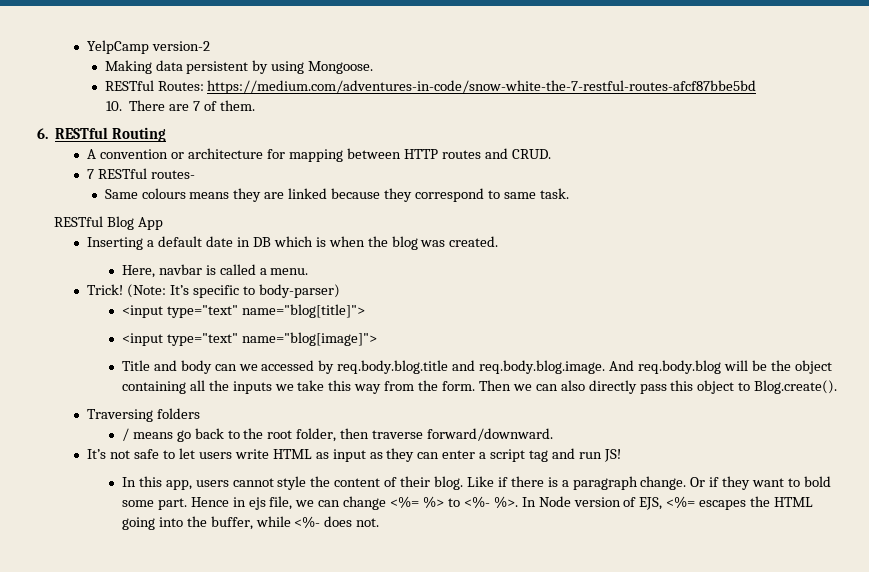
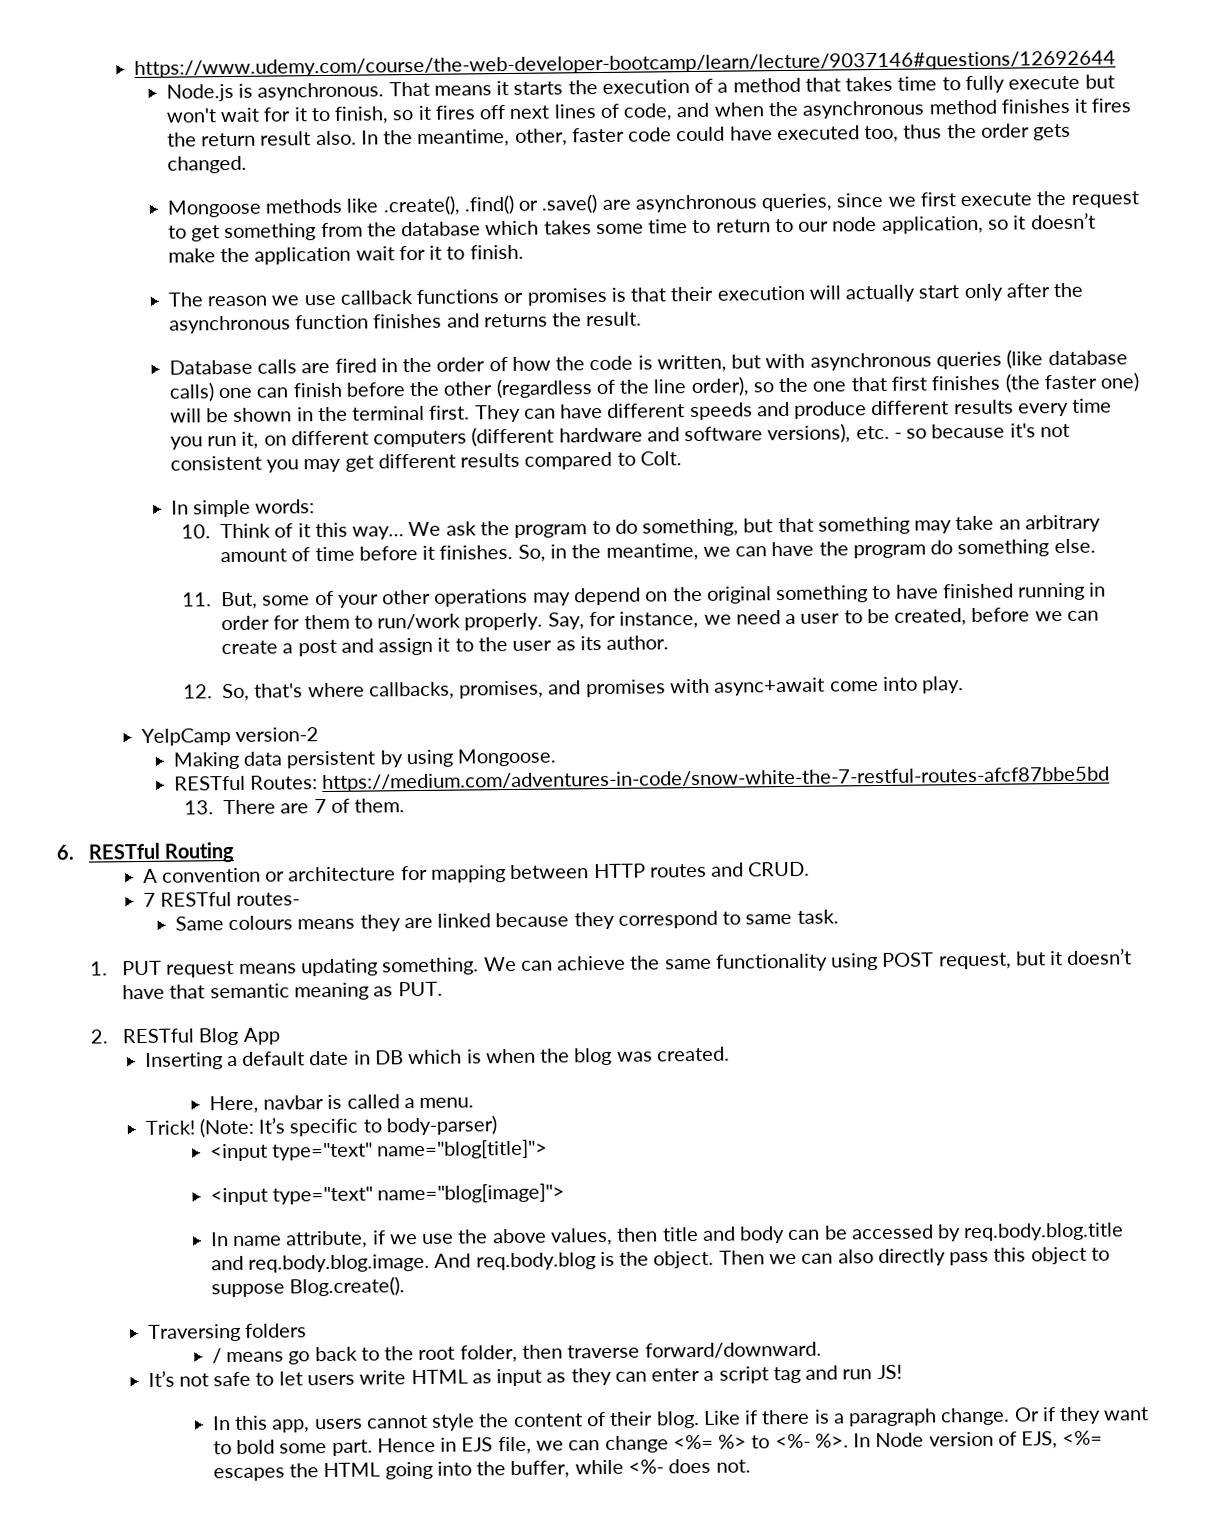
+ https://www.udemy.com/course/the-web-developer-bootcamp/learn/lecture/9037146#questions/12692644
+ Node.js is asynchronous. That means it starts the execution of a method that takes time to fully execute but won't wait for it to finish, so it fires off next lines of code, and when the asynchronous method finishes it fires the return result also. In the meantime, other, faster code could have executed too, thus the order gets changed.
+ Mongoose methods like .create(), .find() or .save() are asynchronous queries, since we first execute the request to get something from the database which takes some time to return to our node application, so it doesn’t make the application wait for it to finish.
+ The reason we use callback functions or promises is that their execution will actually start only after the asynchronous function finishes and returns the result.
+ Database calls are fired in the order of how the code is written, but with asynchronous queries (like database calls) one can finish before the other (regardless of the line order), so the one that first finishes (the faster one) will be shown in the terminal first. They can have different speeds and produce different results every time you run it, on different computers (different hardware and software versions), etc. - so because it's not consistent you may get different results compared to Colt.
+ In simple words:
+ 10. Think of it this way… We ask the program to do something, but that something may take an arbitrary amount of time before it finishes. So, in the meantime, we can have the program do something else.
+ 11. But, some of your other operations may depend on the original something to have finished running in order for them to run/work properly. Say, for instance, we need a user to be created, before we can create a post and assign it to the user as its author.
+ 12. So, that's where callbacks, promises, and promises with async+await come into play.
- 10. There are 7 of them.
+ 13. There are 7 of them.
- RESTful Blog App
+ 1. PUT request means updating something. We can achieve the same functionality using POST request, but it doesn’t have that semantic meaning as PUT.
+ 2. RESTful Blog App
- Title and body can we accessed by req.body.blog.title and req.body.blog.image. And req.body.blog will be the object containing all the inputs we take this way from the form.
+ In name attribute, if we use the above values, then title and body can be accessed by req.body.blog.title and req.body.blog.image. And req.body.blog is the object.
- Then we can also directly pass this object to Blog.create().
+ Then we can also directly pass this object to suppose Blog.create().
- Hence in ejs file, we can change <%= %> to <%- %>.
+ Hence in EJS file, we can change <%= %> to <%- %>.

